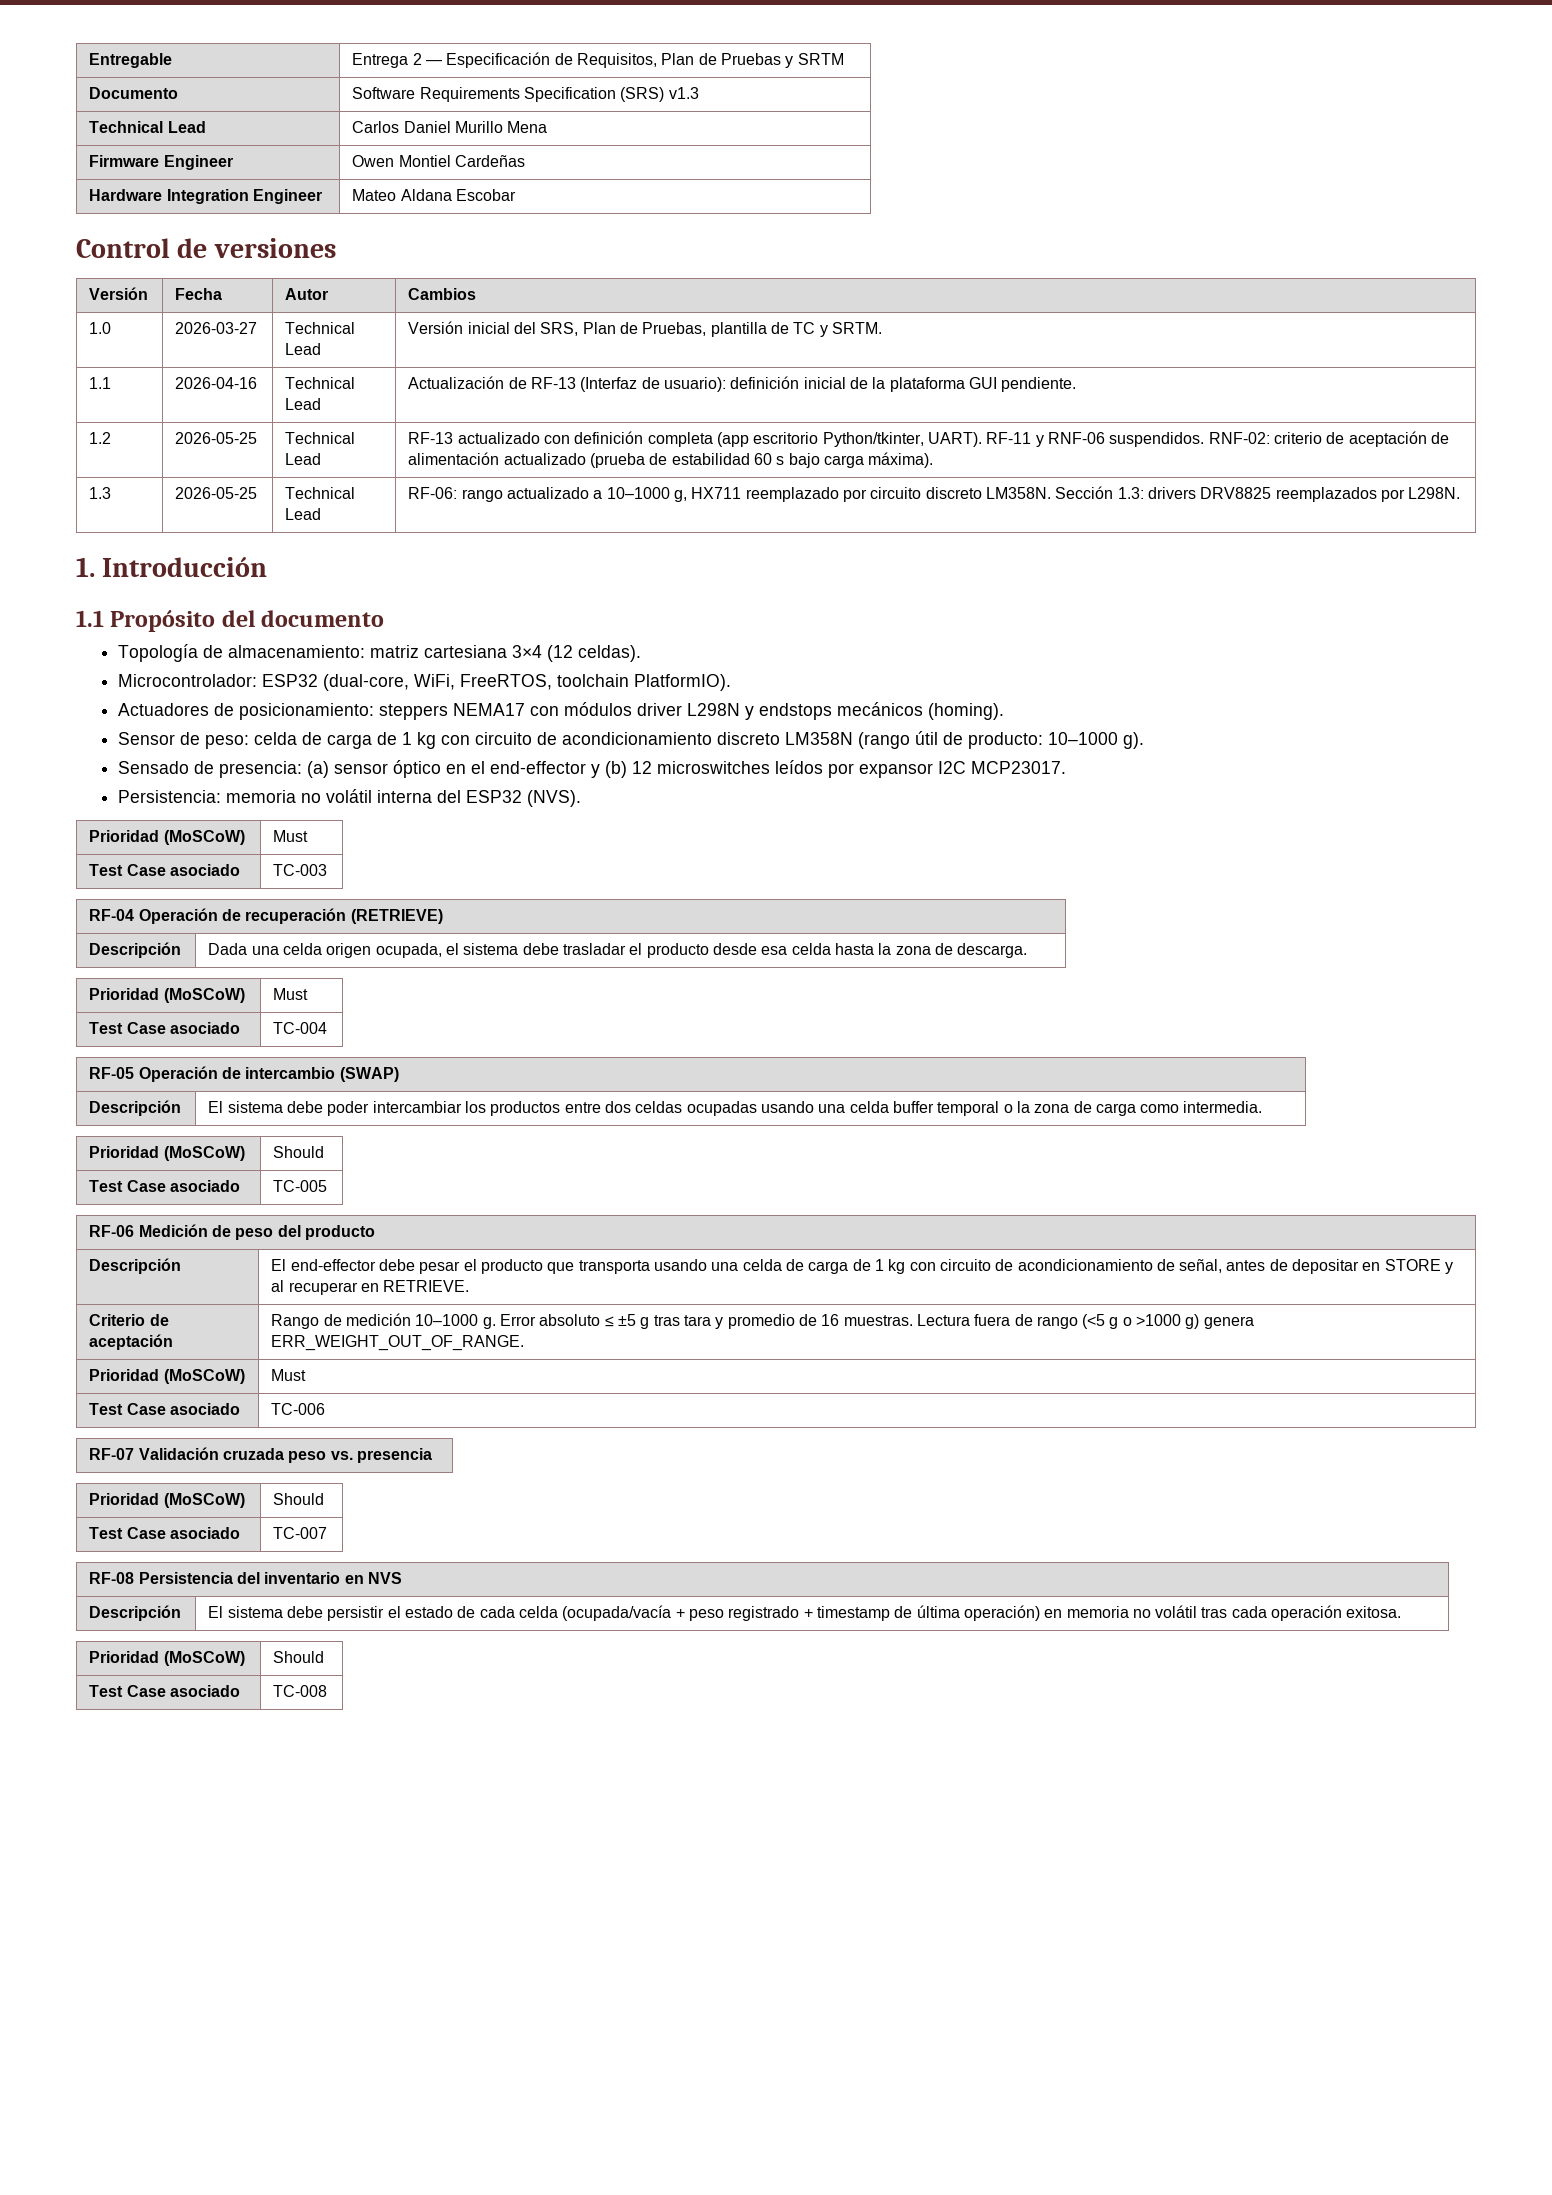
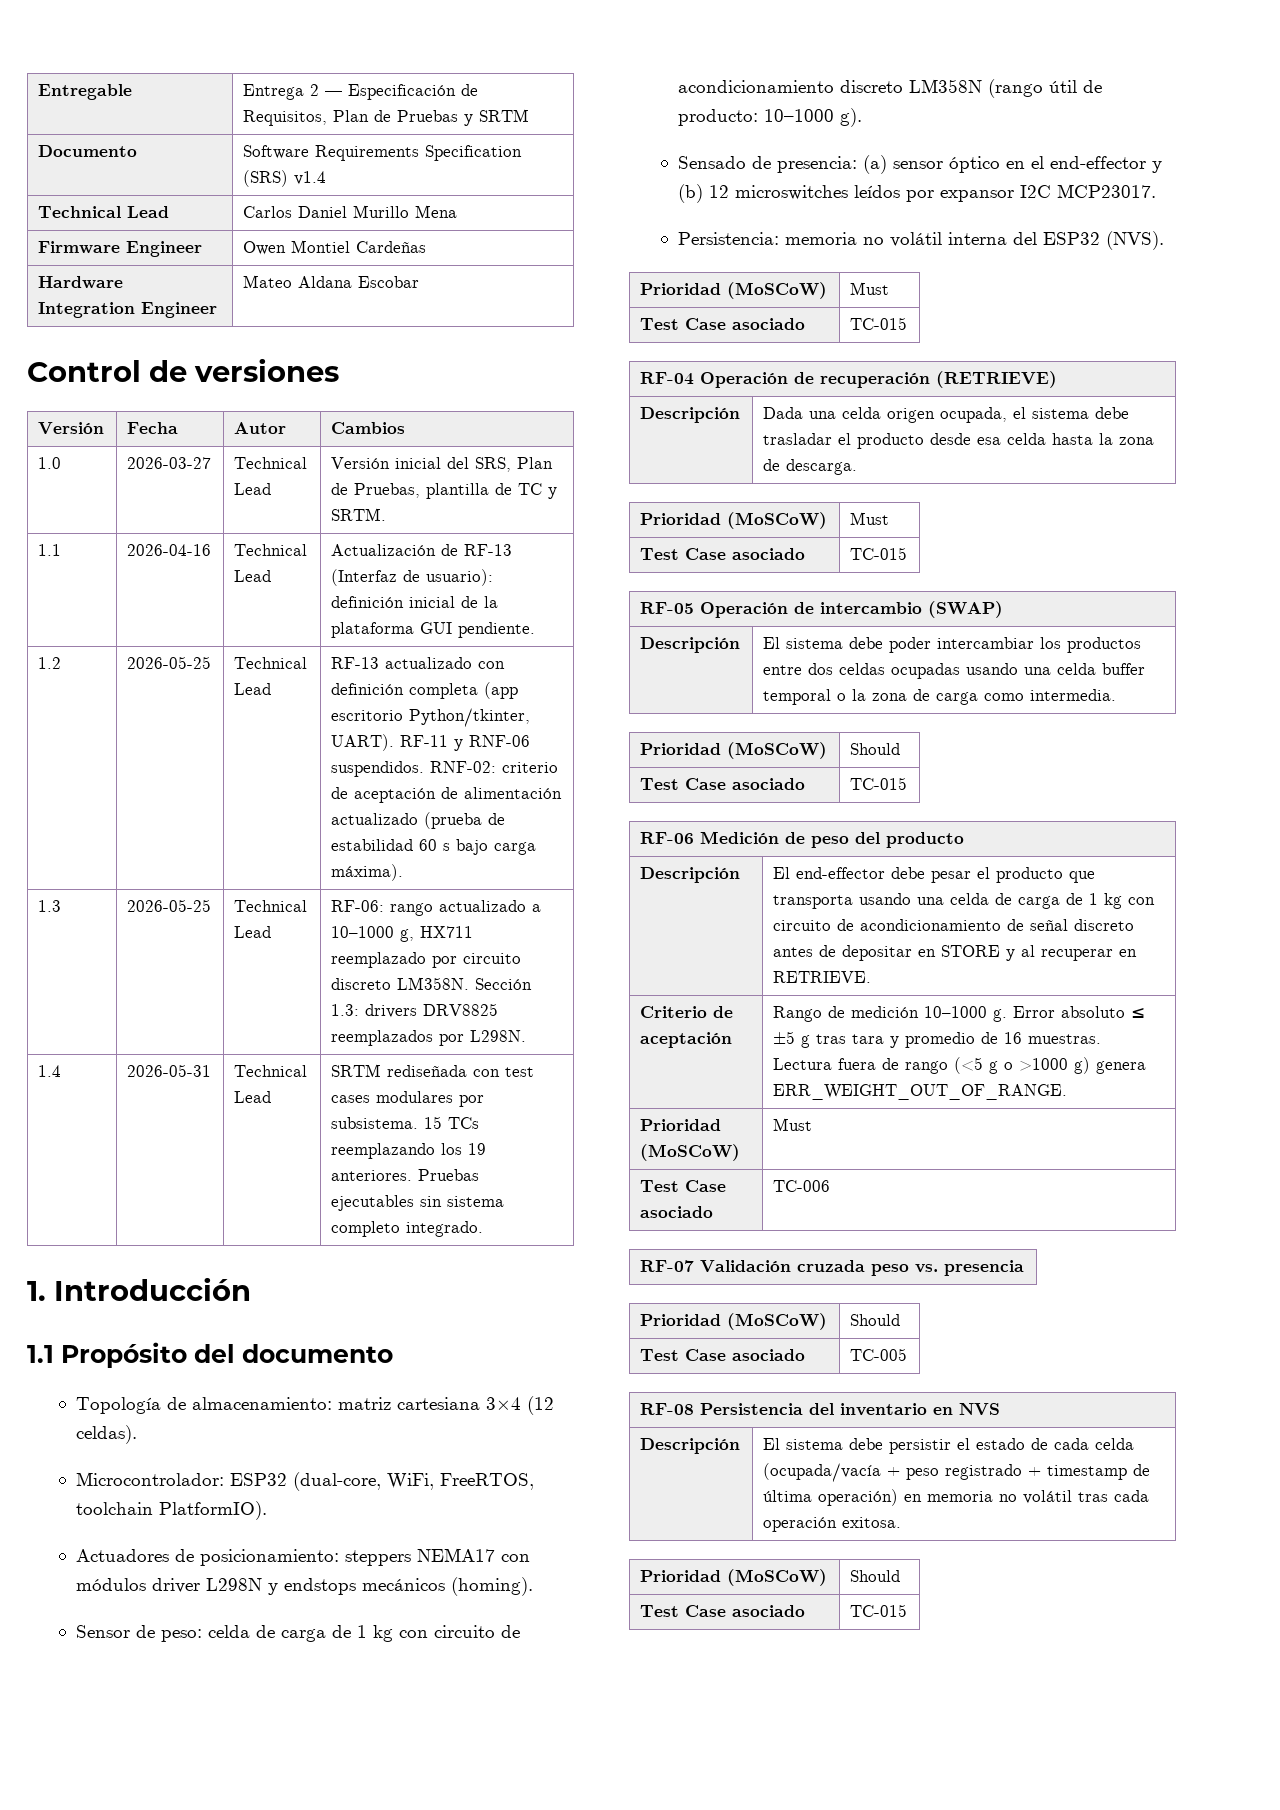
- Documento | Software Requirements Specification (SRS) v1.3
+ Documento | Software Requirements Specification (SRS) v1.4
+ 1.4 | 2026-05-31 | Technical Lead | SRTM rediseñada con test cases modulares por subsistema. 15 TCs reemplazando los 19 anteriores. Pruebas ejecutables sin sistema completo integrado.
  Persistencia: memoria no volátil interna del ESP32 (NVS).
  Prioridad (MoSCoW) | Must
- Test Case asociado | TC-003
+ Test Case asociado | TC-015
  Descripción | Dada una celda origen ocupada, el sistema debe trasladar el producto desde esa celda hasta la zona de descarga.
  Prioridad (MoSCoW) | Must
- Test Case asociado | TC-004
+ Test Case asociado | TC-015
  Descripción | El sistema debe poder intercambiar los productos entre dos celdas ocupadas usando una celda buffer temporal o la zona de carga como intermedia.
  Prioridad (MoSCoW) | Should
- Test Case asociado | TC-005
+ Test Case asociado | TC-015
- Descripción | El end-effector debe pesar el producto que transporta usando una celda de carga de 1 kg con circuito de acondicionamiento de señal, antes de depositar en STORE y al recuperar en RETRIEVE.
+ Descripción | El end-effector debe pesar el producto que transporta usando una celda de carga de 1 kg con circuito de acondicionamiento de señal discreto antes de depositar en STORE y al recuperar en RETRIEVE.
- Test Case asociado | TC-007
+ Test Case asociado | TC-005
  Descripción | El sistema debe persistir el estado de cada celda (ocupada/vacía + peso registrado + timestamp de última operación) en memoria no volátil tras cada operación exitosa.
  Prioridad (MoSCoW) | Should
- Test Case asociado | TC-008
+ Test Case asociado | TC-015

